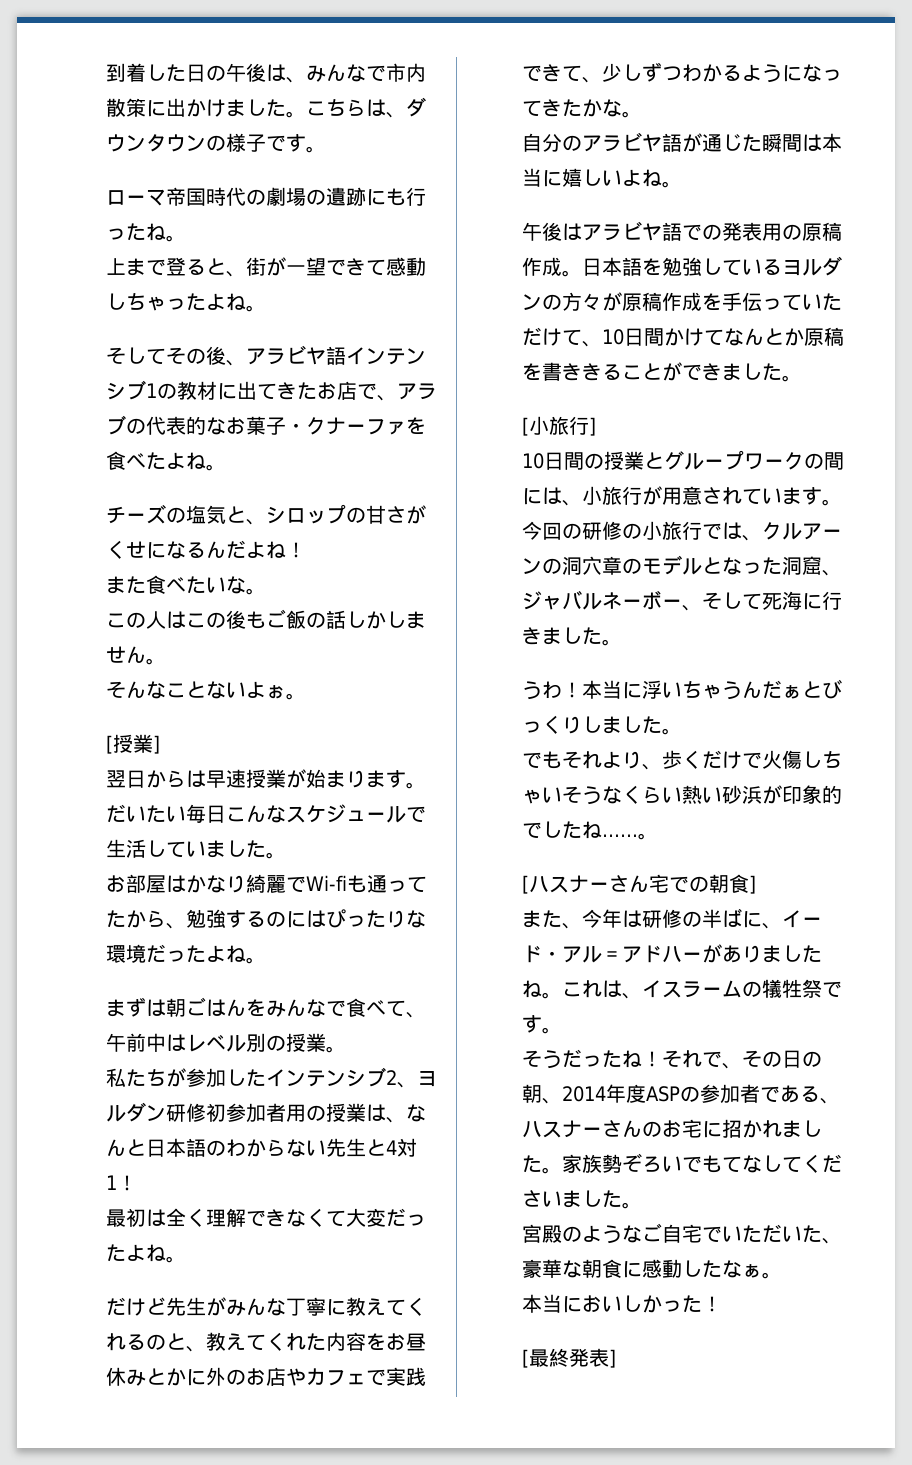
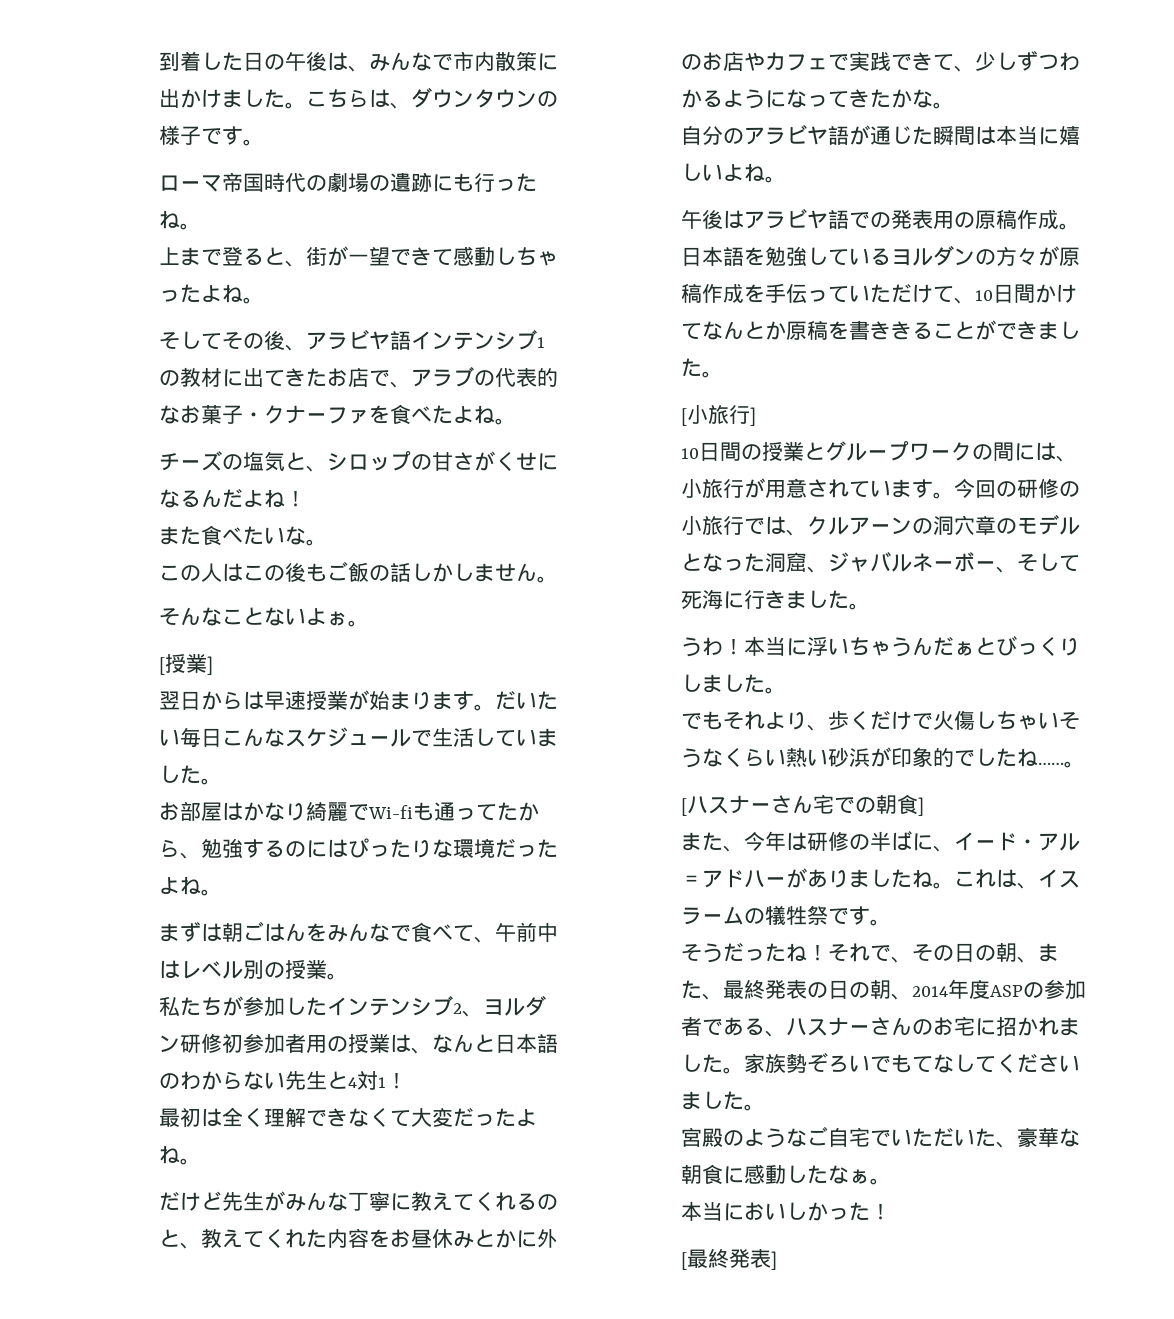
- それで、その日の朝、2014年度ASPの参加者である、ハスナーさんのお宅に招かれました。
+ それで、その日の朝、また、最終発表の日の朝、2014年度ASPの参加者である、ハスナーさんのお宅に招かれました。

